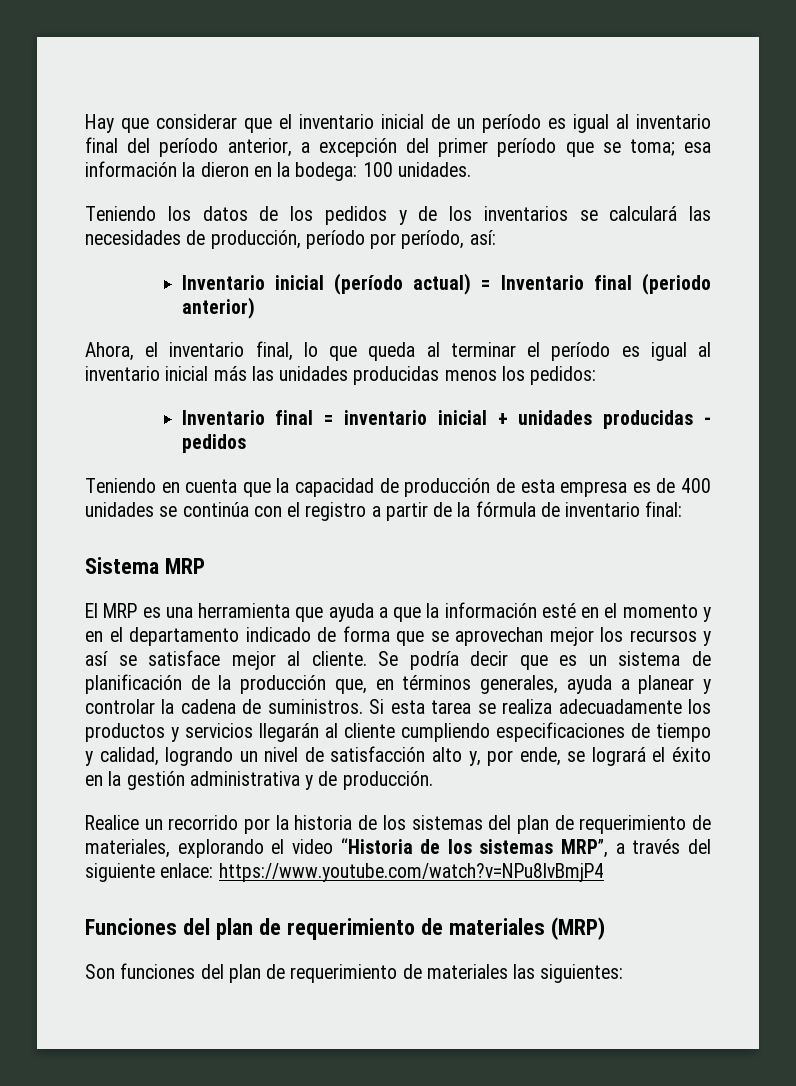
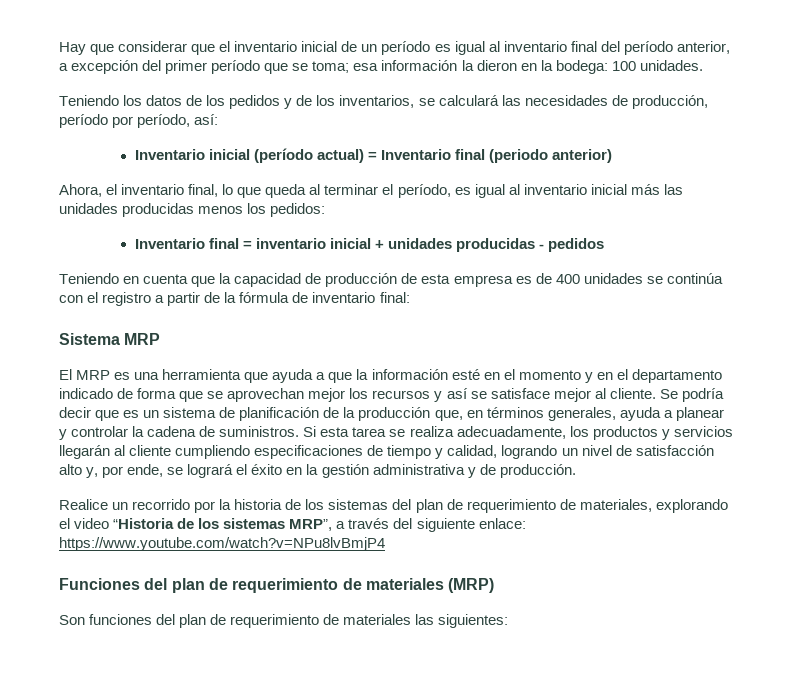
- Teniendo los datos de los pedidos y de los inventarios se calculará las necesidades de producción, período por período, así:
+ Teniendo los datos de los pedidos y de los inventarios, se calculará las necesidades de producción, período por período, así:
- Ahora, el inventario final, lo que queda al terminar el período es igual al inventario inicial más las unidades producidas menos los pedidos:
+ Ahora, el inventario final, lo que queda al terminar el período, es igual al inventario inicial más las unidades producidas menos los pedidos:
- Si esta tarea se realiza adecuadamente los productos y servicios llegarán al cliente cumpliendo especificaciones de tiempo y calidad, logrando un nivel de satisfacción alto y, por ende, se logrará el éxito en la gestión administrativa y de producción.
+ Si esta tarea se realiza adecuadamente, los productos y servicios llegarán al cliente cumpliendo especificaciones de tiempo y calidad, logrando un nivel de satisfacción alto y, por ende, se logrará el éxito en la gestión administrativa y de producción.

